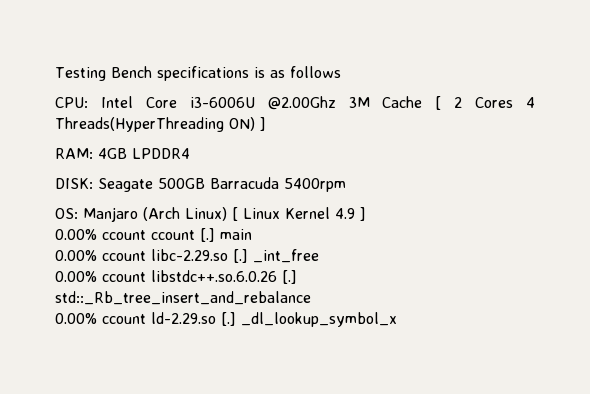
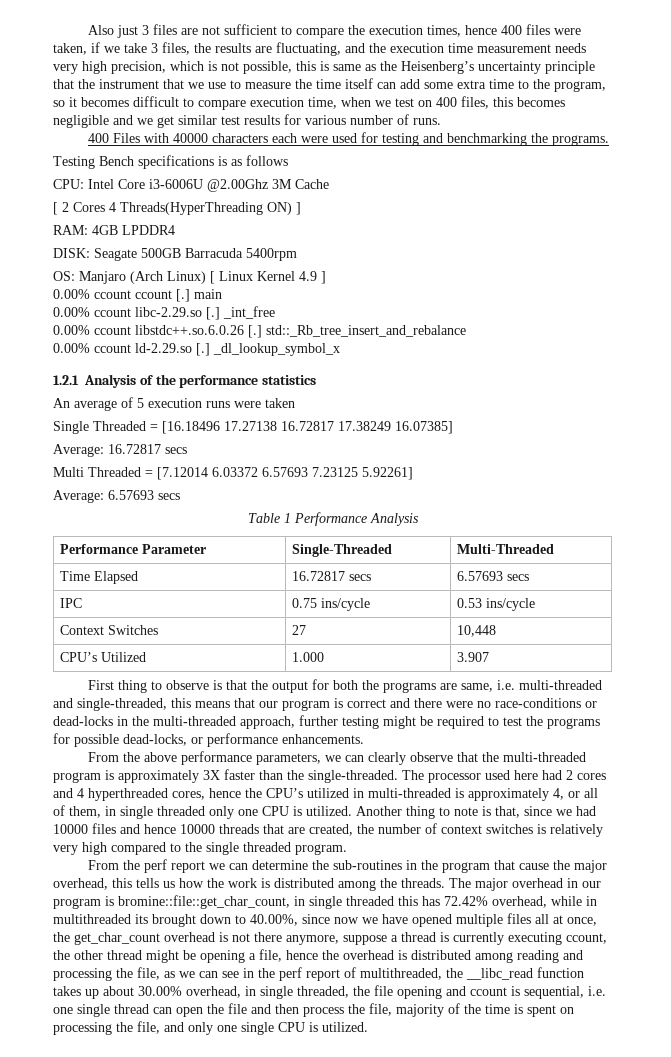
+ Also just 3 files are not sufficient to compare the execution times, hence 400 files were taken, if we take 3 files, the results are fluctuating, and the execution time measurement needs very high precision, which is not possible, this is same as the Heisenberg’s uncertainty principle that the instrument that we use to measure the time itself can add some extra time to the program, so it becomes difficult to compare execution time, when we test on 400 files, this becomes negligible and we get similar test results for various number of runs.
+ 400 Files with 40000 characters each were used for testing and benchmarking the programs.
- CPU: Intel Core i3-6006U @2.00Ghz 3M Cache [ 2 Cores 4 Threads(HyperThreading ON) ]
+ CPU: Intel Core i3-6006U @2.00Ghz 3M Cache
+ [ 2 Cores 4 Threads(HyperThreading ON) ]
+ 1.2.1 Analysis of the performance statistics
+ An average of 5 execution runs were taken
+ Single Threaded = [16.18496 17.27138 16.72817 17.38249 16.07385]
+ Average: 16.72817 secs
+ Multi Threaded = [7.12014 6.03372 6.57693 7.23125 5.92261]
+ Average: 6.57693 secs
+ Table 1 Performance Analysis
+ Performance Parameter | Single-Threaded | Multi-Threaded
+ Time Elapsed | 16.72817 secs | 6.57693 secs
+ IPC | 0.75 ins/cycle | 0.53 ins/cycle
+ Context Switches | 27 | 10,448
+ CPU’s Utilized | 1.000 | 3.907
+ First thing to observe is that the output for both the programs are same, i.e. multi-threaded and single-threaded, this means that our program is correct and there were no race-conditions or dead-locks in the multi-threaded approach, further testing might be required to test the programs for possible dead-locks, or performance enhancements.
+ From the above performance parameters, we can clearly observe that the multi-threaded program is approximately 3X faster than the single-threaded. The processor used here had 2 cores and 4 hyperthreaded cores, hence the CPU’s utilized in multi-threaded is approximately 4, or all of them, in single threaded only one CPU is utilized. Another thing to note is that, since we had 10000 files and hence 10000 threads that are created, the number of context switches is relatively very high compared to the single threaded program.
+ From the perf report we can determine the sub-routines in the program that cause the major overhead, this tells us how the work is distributed among the threads. The major overhead in our program is bromine::file::get_char_count, in single threaded this has 72.42% overhead, while in multithreaded its brought down to 40.00%, since now we have opened multiple files all at once, the get_char_count overhead is not there anymore, suppose a thread is currently executing ccount, the other thread might be opening a file, hence the overhead is distributed among reading and processing the file, as we can see in the perf report of multithreaded, the __libc_read function takes up about 30.00% overhead, in single threaded, the file opening and ccount is sequential, i.e. one single thread can open the file and then process the file, majority of the time is spent on processing the file, and only one single CPU is utilized.

